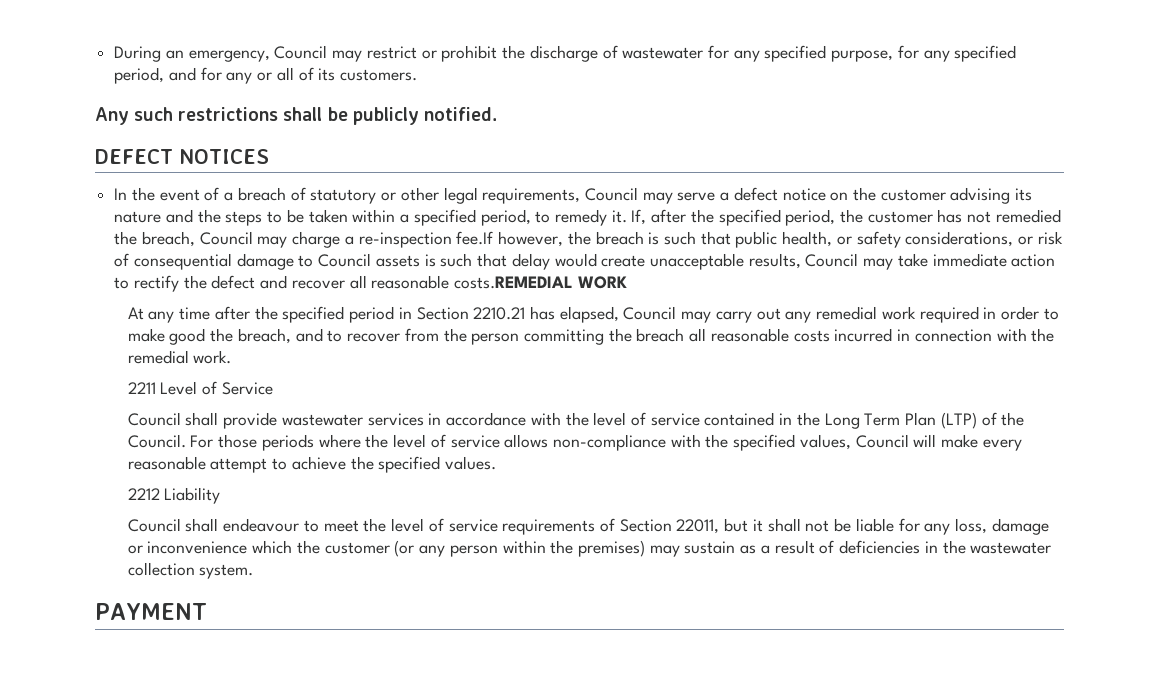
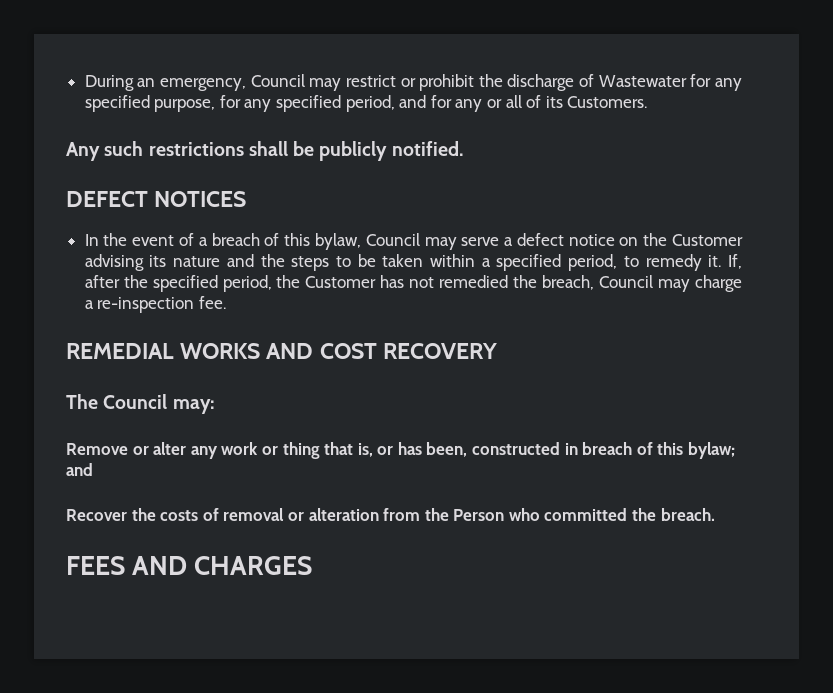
- During an emergency, Council may restrict or prohibit the discharge of wastewater for any specified purpose, for any specified period, and for any or all of its customers.
+ During an emergency, Council may restrict or prohibit the discharge of Wastewater for any specified purpose, for any specified period, and for any or all of its Customers.
- In the event of a breach of statutory or other legal requirements, Council may serve a defect notice on the customer advising its nature and the steps to be taken within a specified period, to remedy it.
+ In the event of a breach of this bylaw, Council may serve a defect notice on the Customer advising its nature and the steps to be taken within a specified period, to remedy it.
- If, after the specified period, the customer has not remedied the breach, Council may charge a re-inspection fee.If however, the breach is such that public health, or safety considerations, or risk of consequential damage to Council assets is such that delay would create unacceptable results, Council may take immediate action to rectify the defect and recover all reasonable costs.REMEDIAL WORK
- At any time after the specified period in Section 2210.21 has elapsed, Council may carry out any remedial work required in order to make good the breach, and to recover from the person committing the breach all reasonable costs incurred in connection with the remedial work.
- 2211 Level of Service
- Council shall provide wastewater services in accordance with the level of service contained in the Long Term Plan (LTP) of the Council. For those periods where the level of service allows non-compliance with the specified values, Council will make every reasonable attempt to achieve the specified values.
- 2212 Liability
- Council shall endeavour to meet the level of service requirements of Section 22011, but it shall not be liable for any loss, damage or inconvenience which the customer (or any person within the premises) may sustain as a result of deficiencies in the wastewater collection system.
- PAYMENT
+ If, after the specified period, the Customer has not remedied the breach, Council may charge a re-inspection fee.
+ REMEDIAL WORKS AND COST RECOVERY
+ The Council may:
+ Remove or alter any work or thing that is, or has been, constructed in breach of this bylaw; and
+ Recover the costs of removal or alteration from the Person who committed the breach.
+ FEES AND CHARGES

